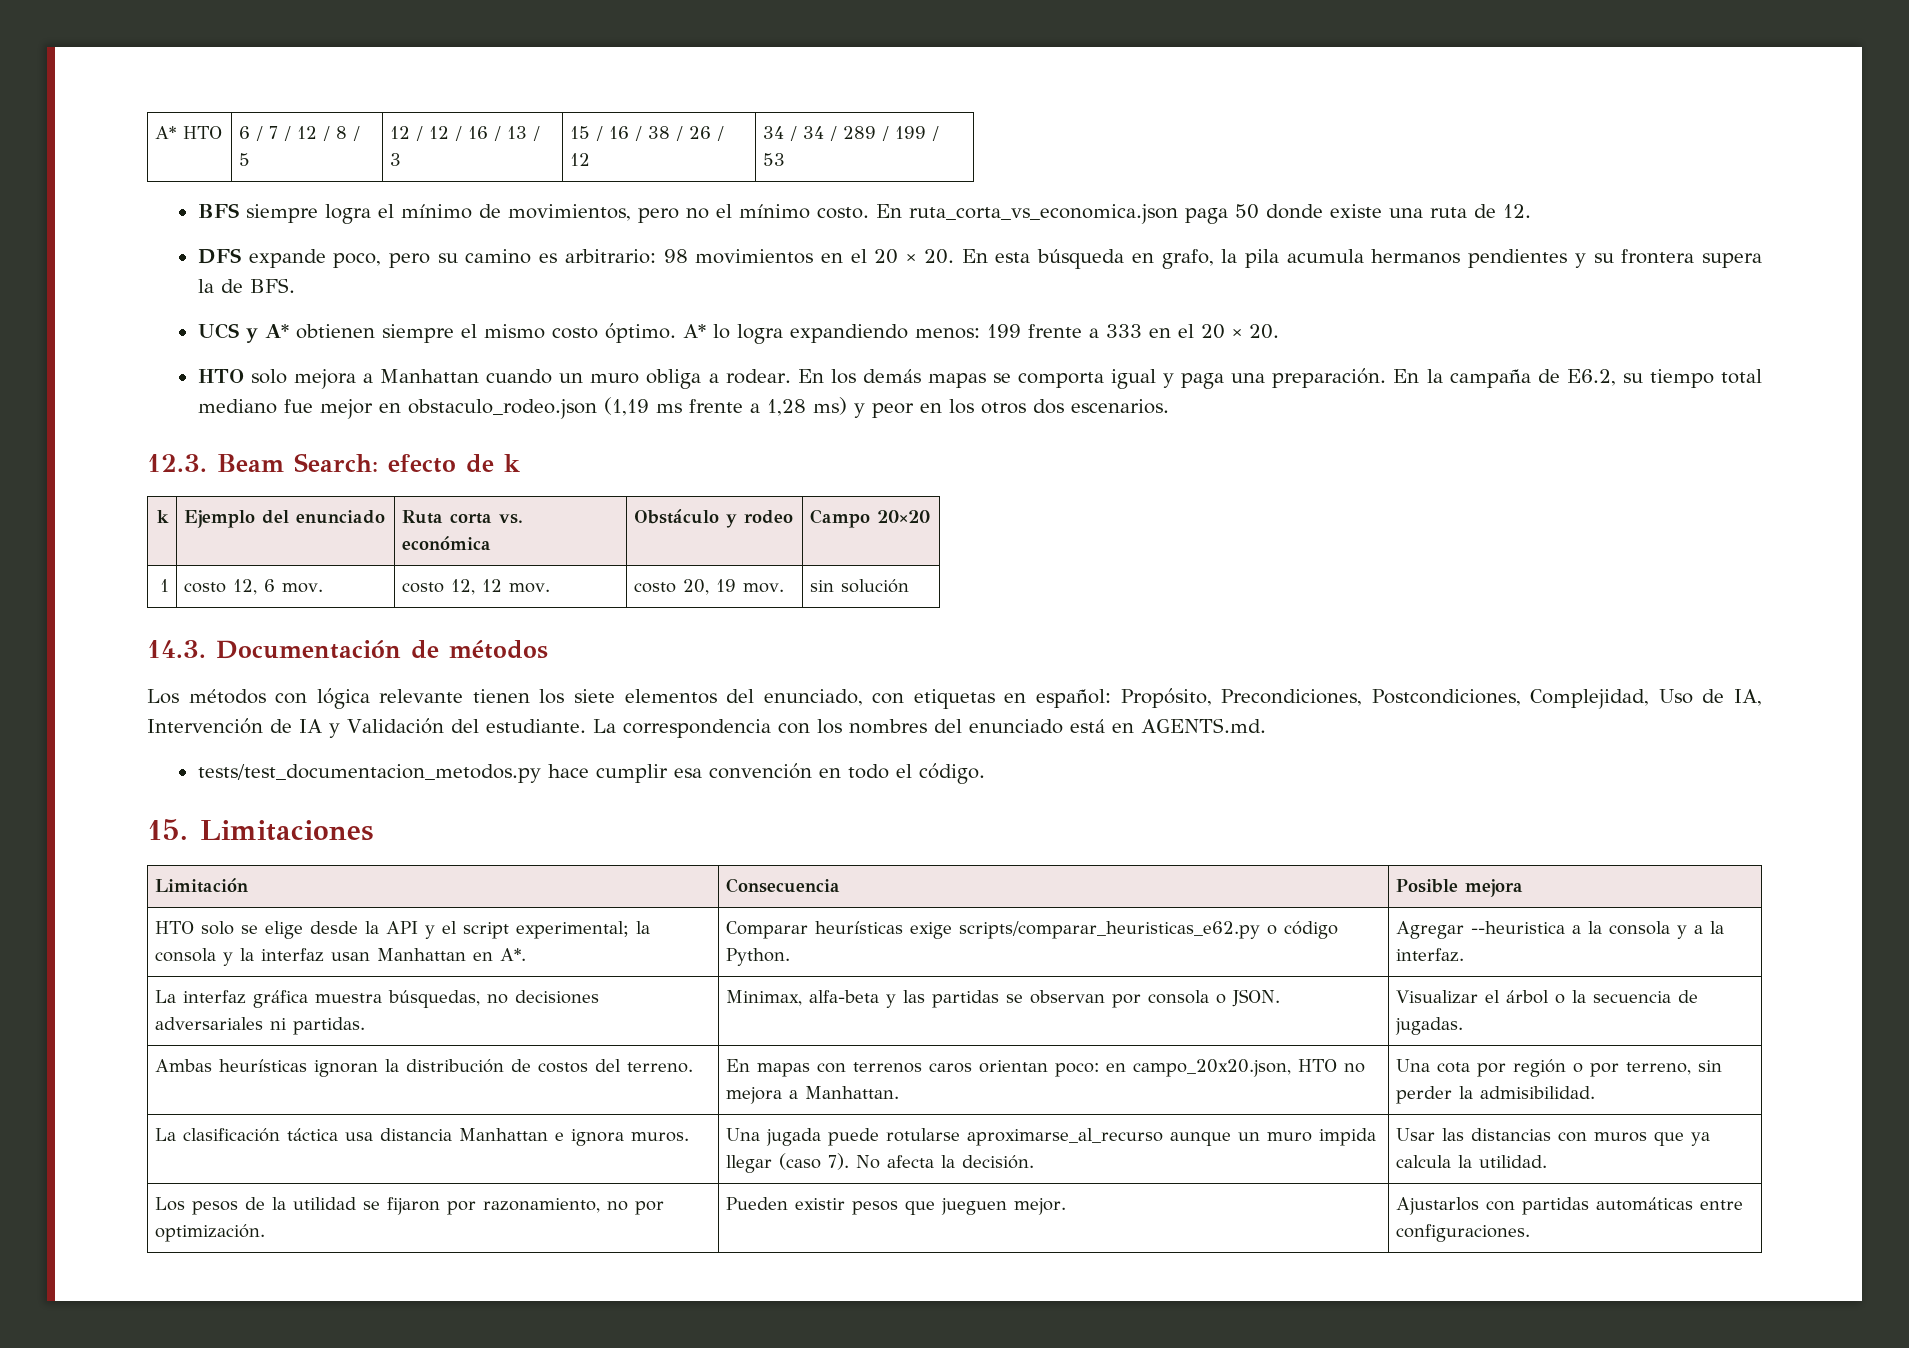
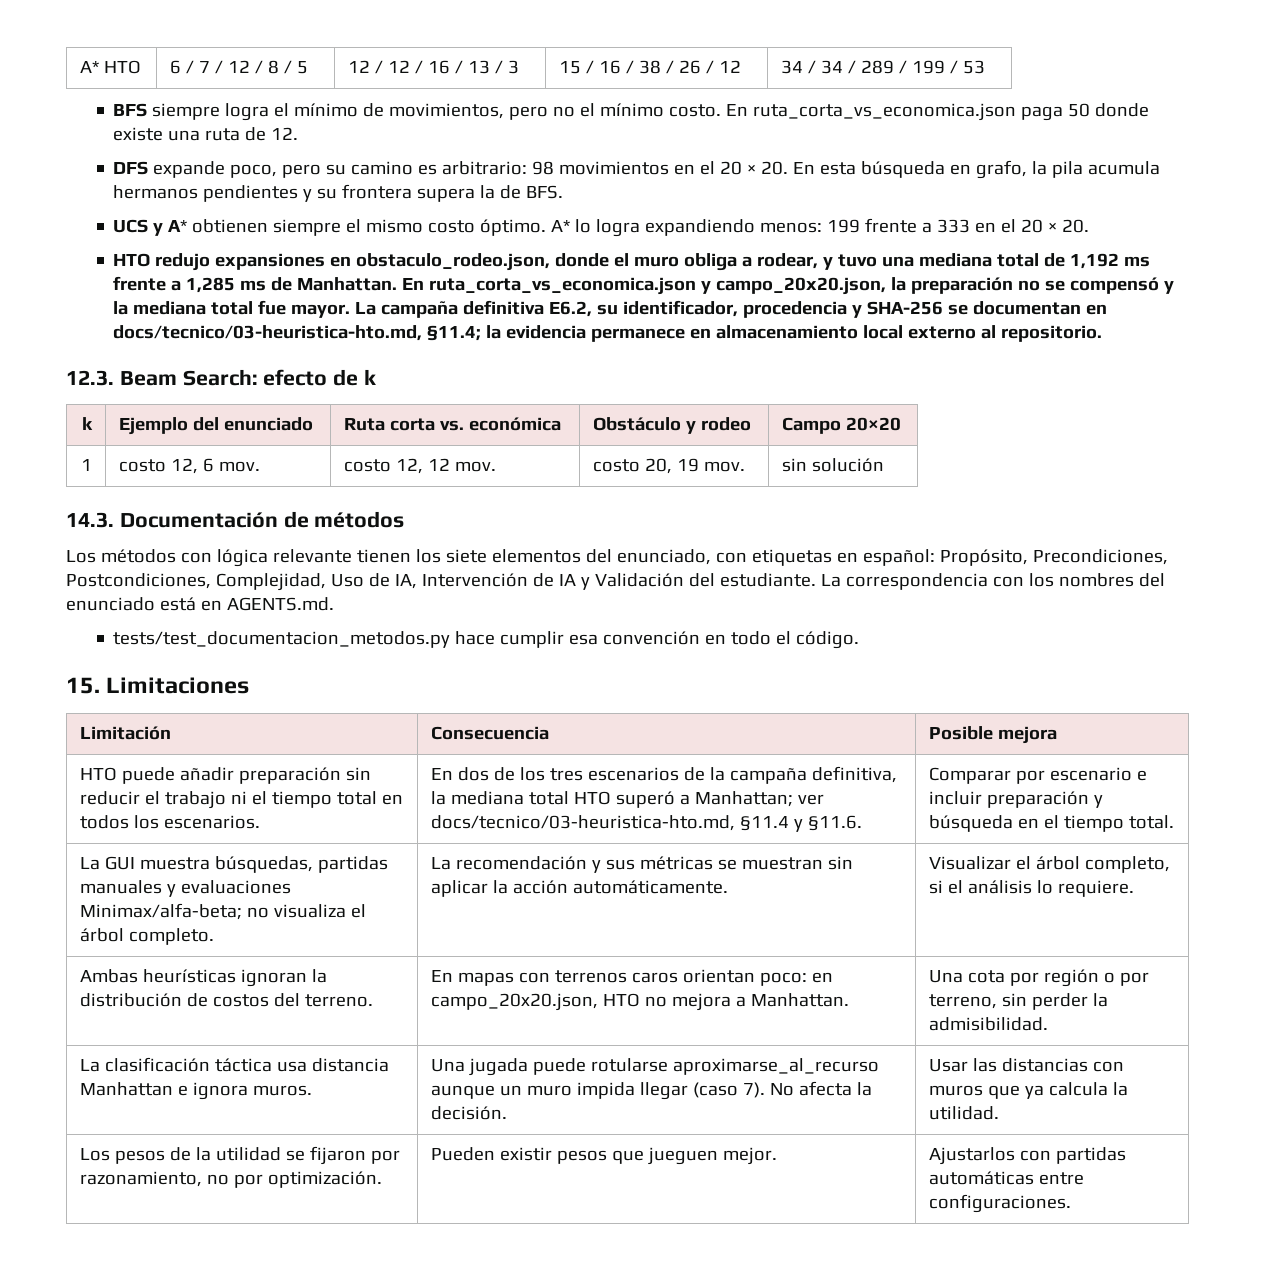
- HTO solo mejora a Manhattan cuando un muro obliga a rodear. En los demás mapas se comporta igual y paga una preparación. En la campaña de E6.2, su tiempo total mediano fue mejor en obstaculo_rodeo.json (1,19 ms frente a 1,28 ms) y peor en los otros dos escenarios.
+ HTO redujo expansiones en obstaculo_rodeo.json, donde el muro obliga a rodear, y tuvo una mediana total de 1,192 ms frente a 1,285 ms de Manhattan. En ruta_corta_vs_economica.json y campo_20x20.json, la preparación no se compensó y la mediana total fue mayor. La campaña definitiva E6.2, su identificador, procedencia y SHA-256 se documentan en docs/tecnico/03-heuristica-hto.md, §11.4; la evidencia permanece en almacenamiento local externo al repositorio.
- HTO solo se elige desde la API y el script experimental; la consola y la interfaz usan Manhattan en A*. | Comparar heurísticas exige scripts/comparar_heuristicas_e62.py o código Python. | Agregar --heuristica a la consola y a la interfaz.
- La interfaz gráfica muestra búsquedas, no decisiones adversariales ni partidas. | Minimax, alfa-beta y las partidas se observan por consola o JSON. | Visualizar el árbol o la secuencia de jugadas.
+ HTO puede añadir preparación sin reducir el trabajo ni el tiempo total en todos los escenarios. | En dos de los tres escenarios de la campaña definitiva, la mediana total HTO superó a Manhattan; ver docs/tecnico/03-heuristica-hto.md, §11.4 y §11.6. | Comparar por escenario e incluir preparación y búsqueda en el tiempo total.
+ La GUI muestra búsquedas, partidas manuales y evaluaciones Minimax/alfa-beta; no visualiza el árbol completo. | La recomendación y sus métricas se muestran sin aplicar la acción automáticamente. | Visualizar el árbol completo, si el análisis lo requiere.

